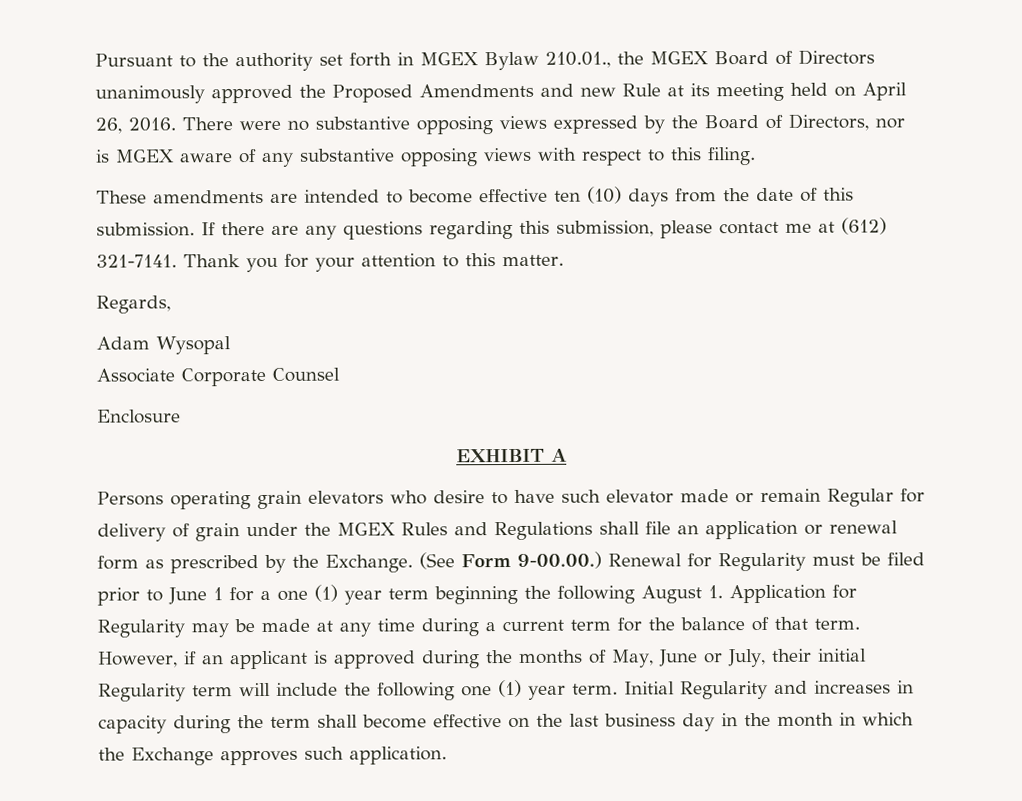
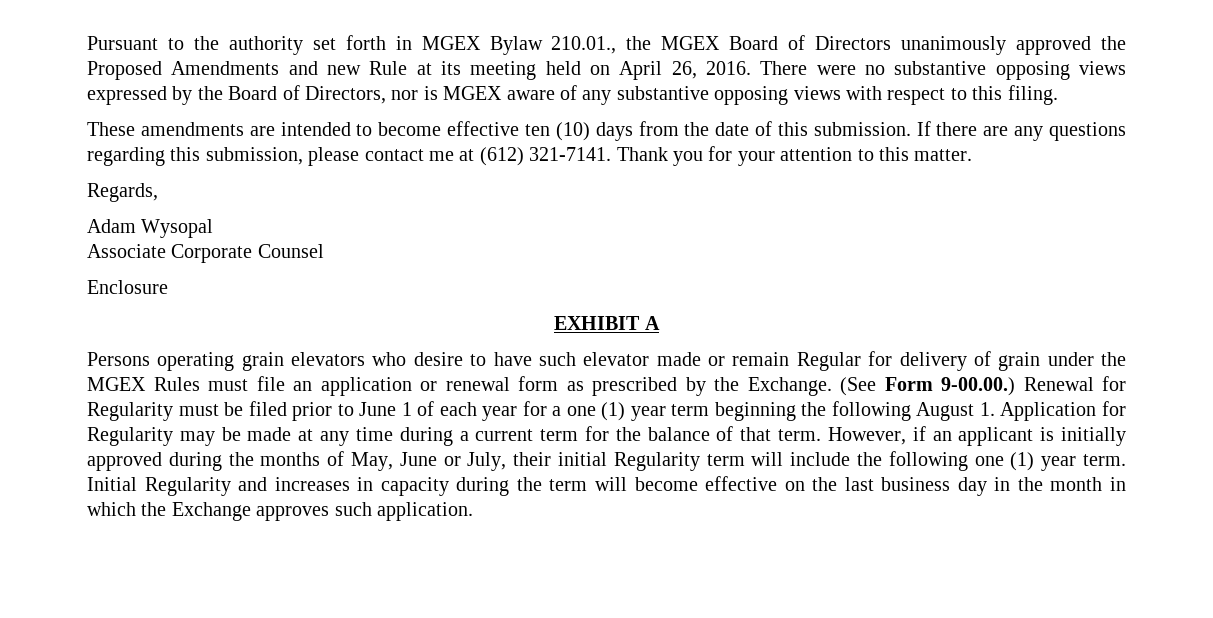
- Persons operating grain elevators who desire to have such elevator made or remain Regular for delivery of grain under the MGEX Rules and Regulations shall file an application or renewal form as prescribed by the Exchange.
+ Persons operating grain elevators who desire to have such elevator made or remain Regular for delivery of grain under the MGEX Rules must file an application or renewal form as prescribed by the Exchange.
- (See Form 9-00.00.) Renewal for Regularity must be filed prior to June 1 for a one (1) year term beginning the following August 1. Application for Regularity may be made at any time during a current term for the balance of that term.
+ (See Form 9-00.00.) Renewal for Regularity must be filed prior to June 1 of each year for a one (1) year term beginning the following August 1. Application for Regularity may be made at any time during a current term for the balance of that term.
- However, if an applicant is approved during the months of May, June or July, their initial Regularity term will include the following one (1) year term.
+ However, if an applicant is initially approved during the months of May, June or July, their initial Regularity term will include the following one (1) year term.
- Initial Regularity and increases in capacity during the term shall become effective on the last business day in the month in which the Exchange approves such application.
+ Initial Regularity and increases in capacity during the term will become effective on the last business day in the month in which the Exchange approves such application.

